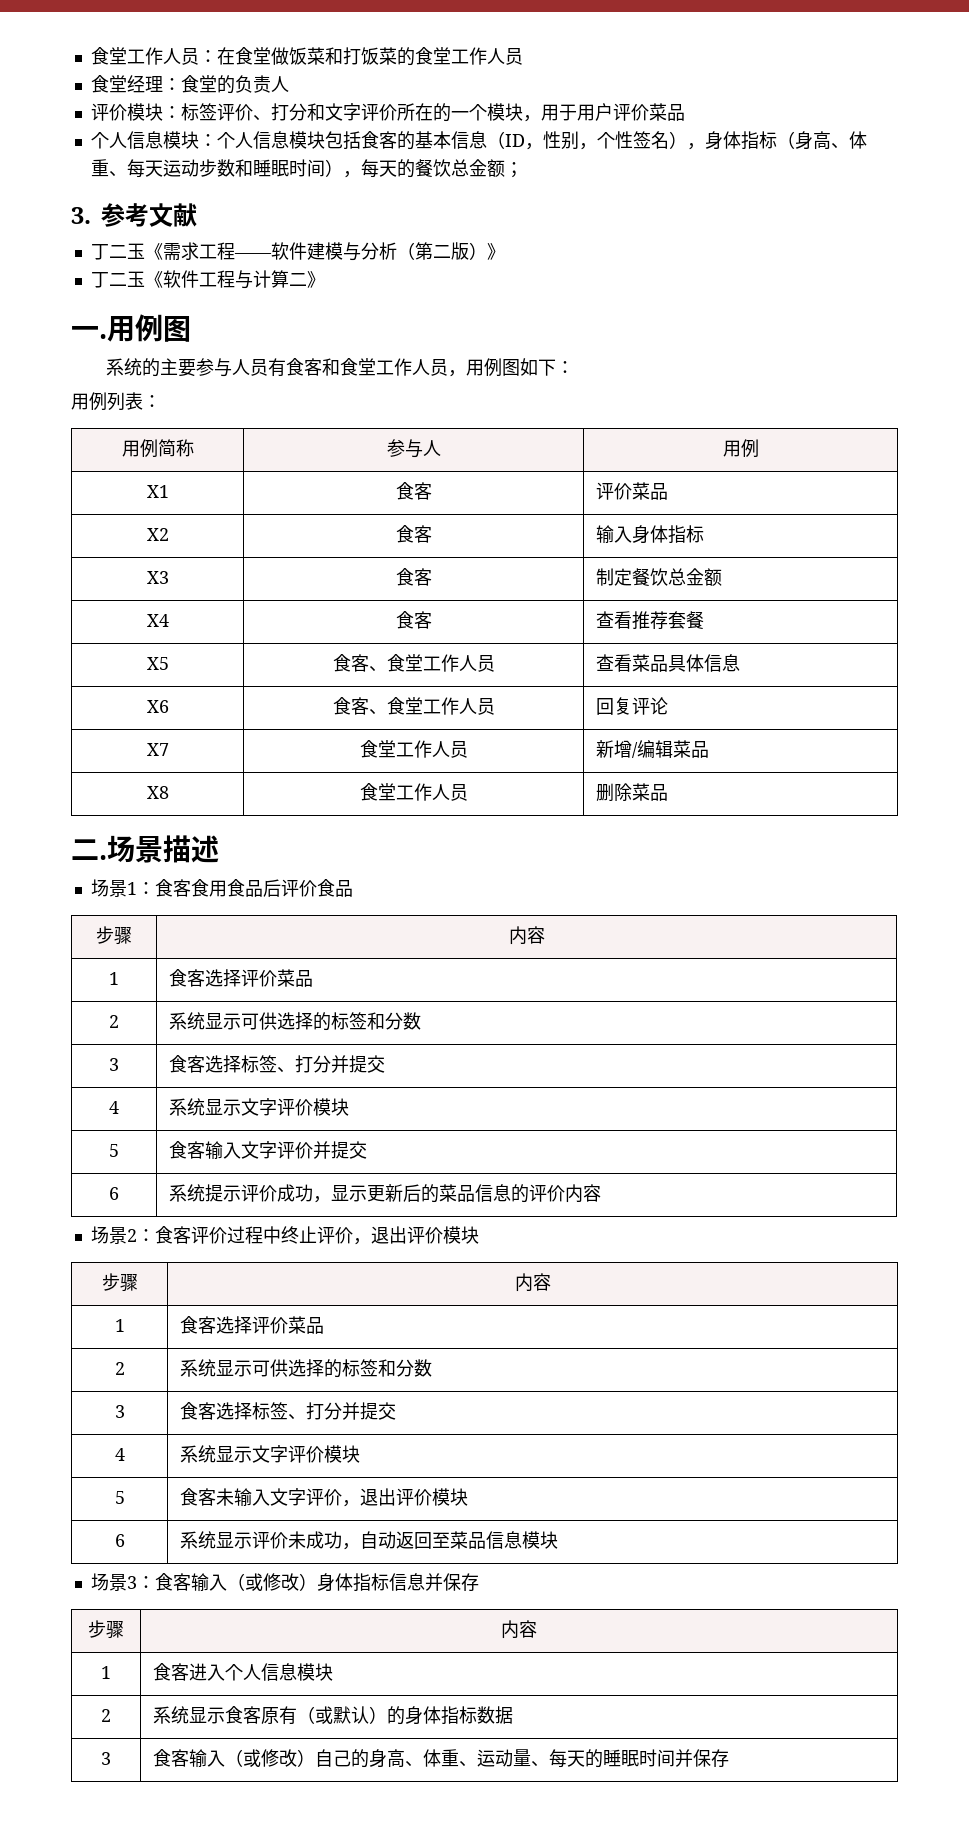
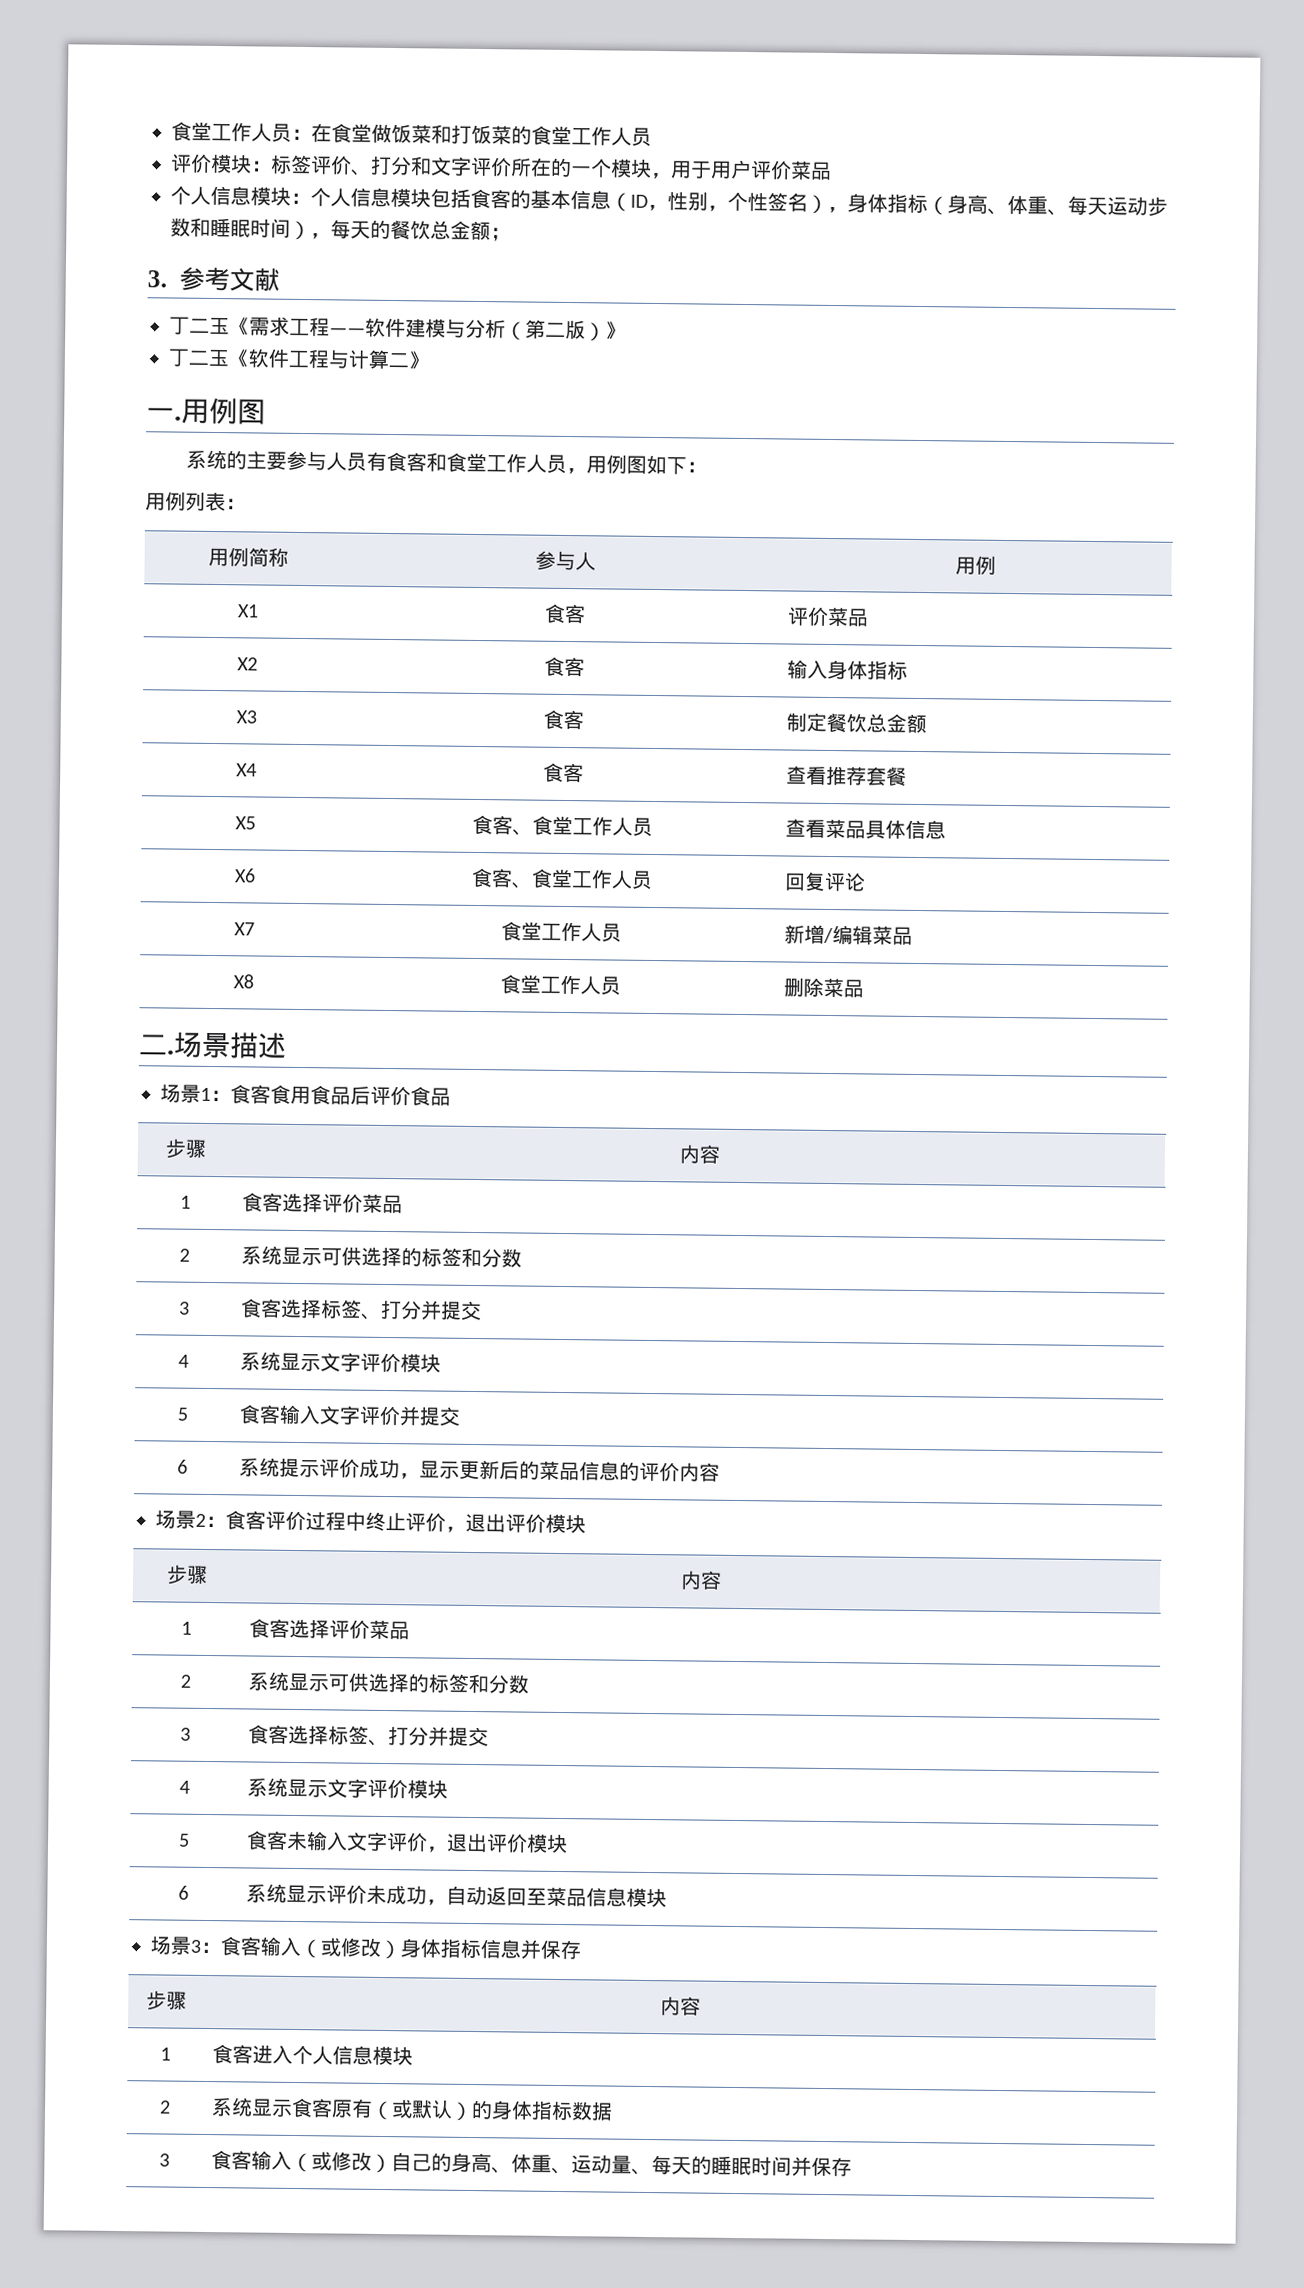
- 食堂经理：食堂的负责人

